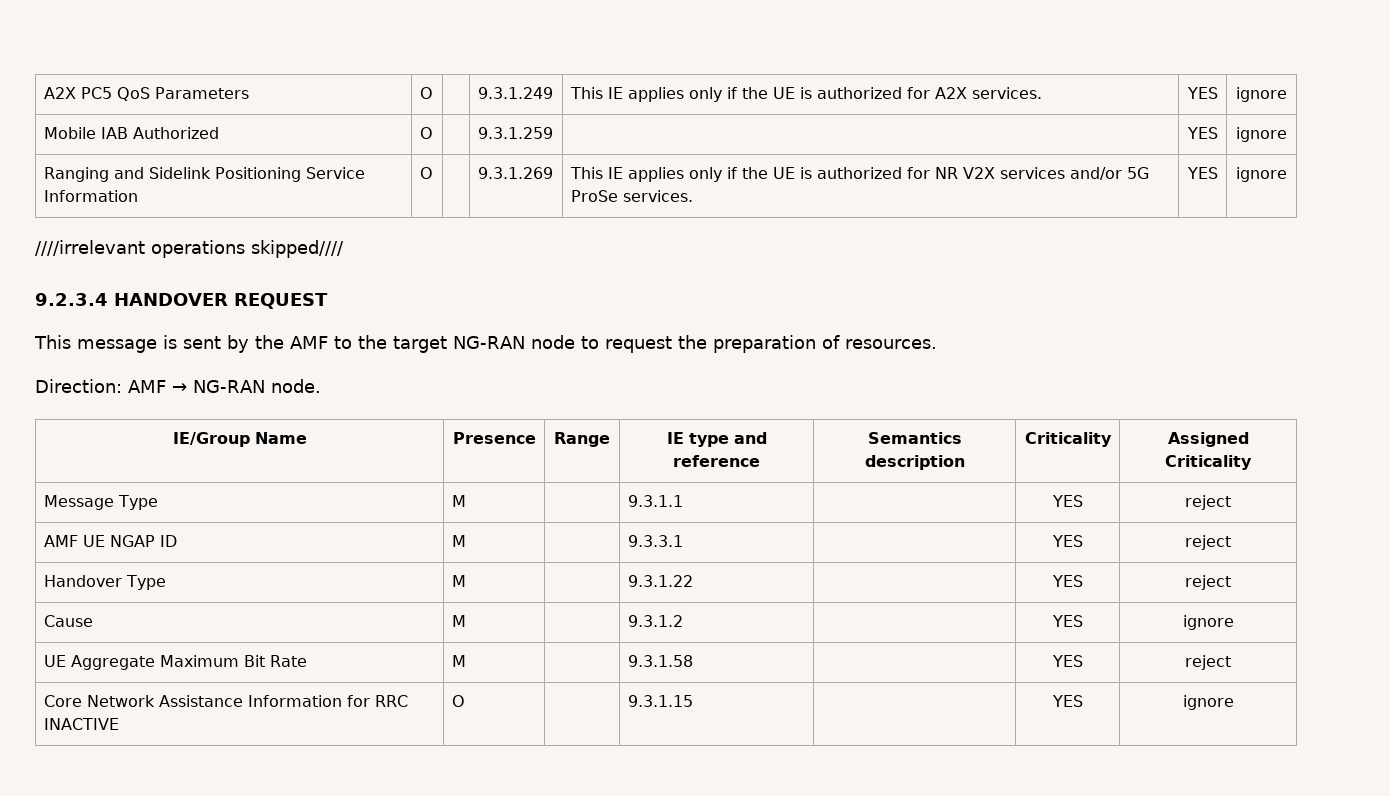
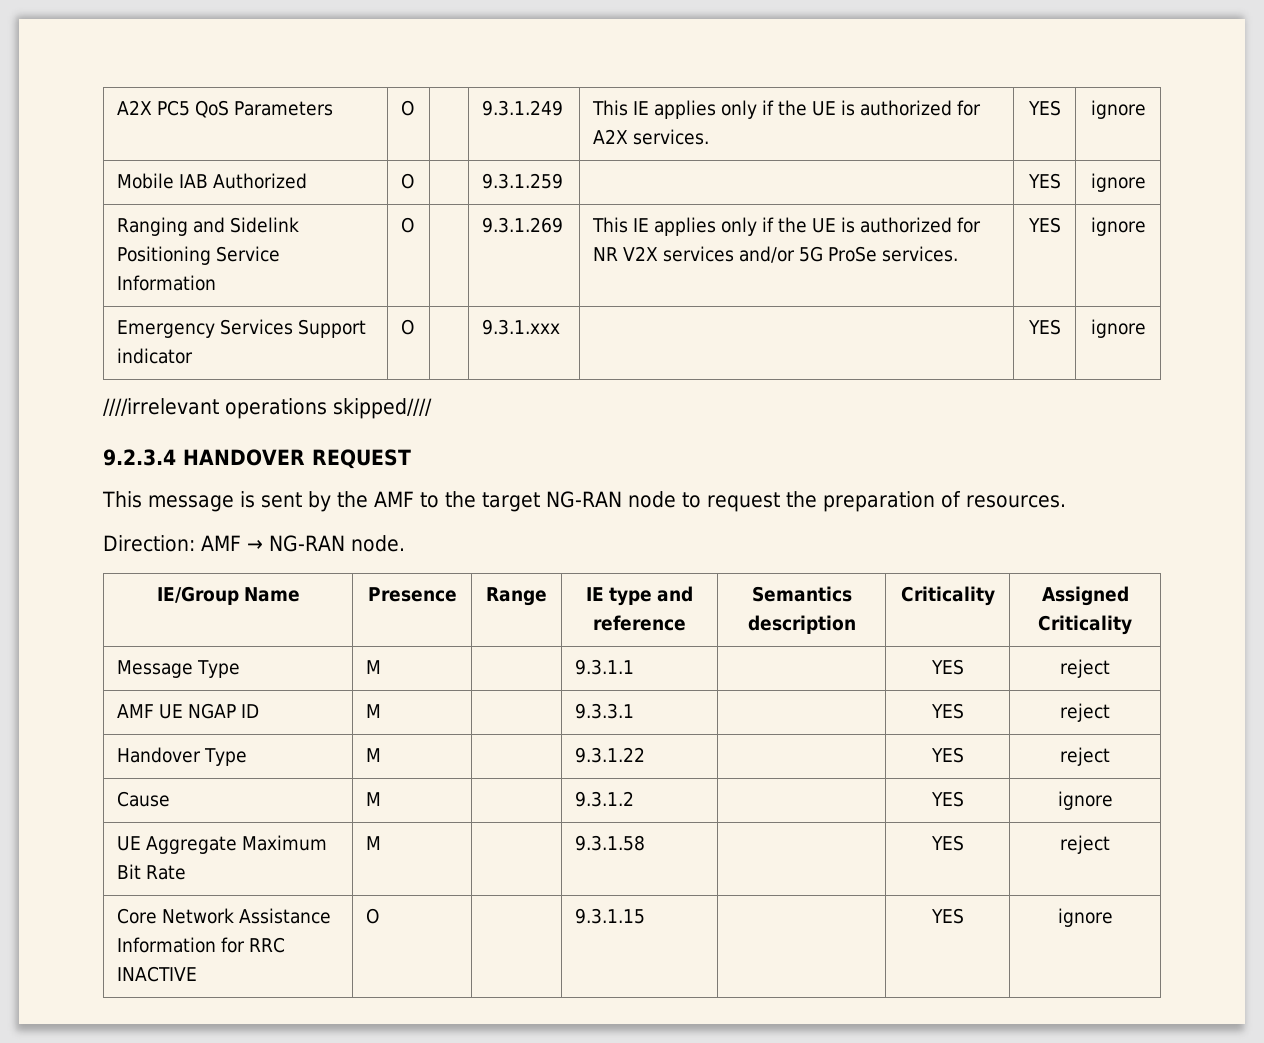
+ Emergency Services Support indicator | O | | 9.3.1.xxx | | YES | ignore

